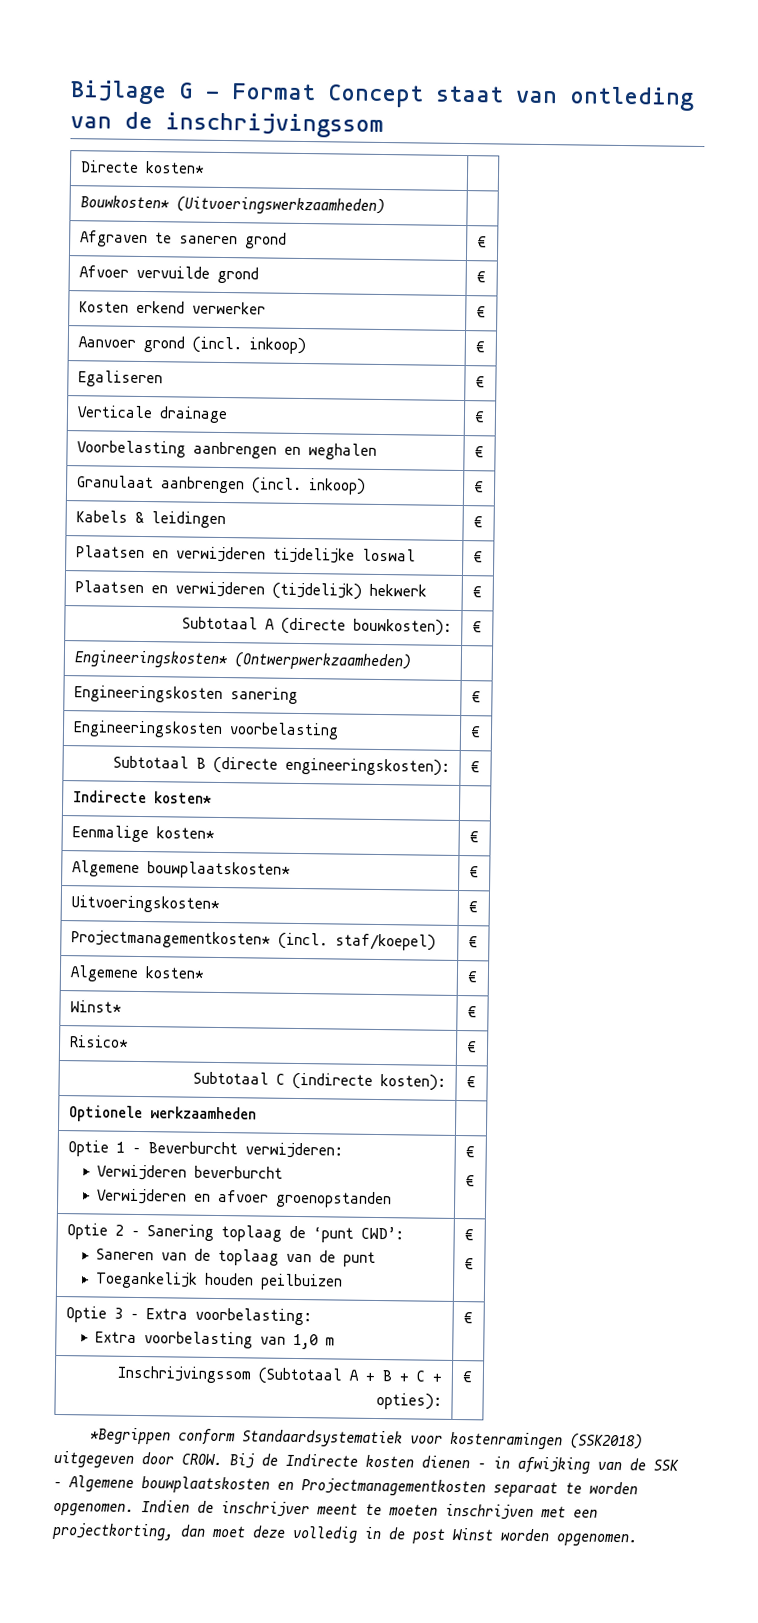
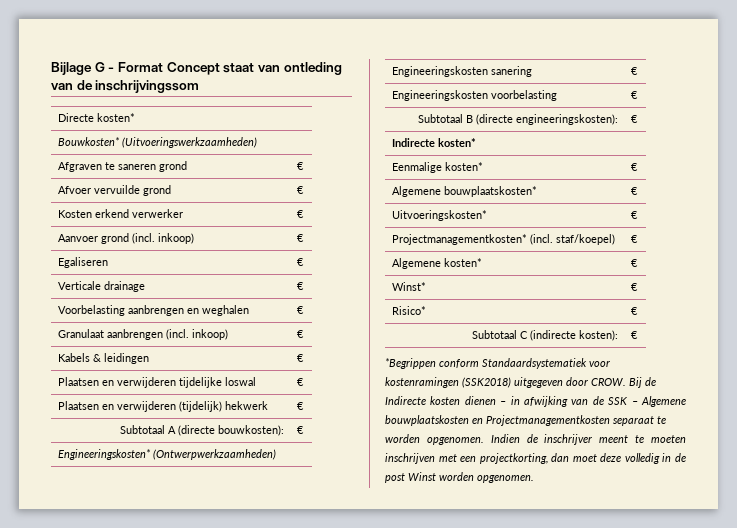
- Optionele werkzaamheden |
- Optie 1 – Beverburcht verwijderen:
- Verwijderen beverburcht
- Verwijderen en afvoer groenopstanden | €
- €
- Optie 2 – Sanering toplaag de ‘punt CWD’:
- Saneren van de toplaag van de punt
- Toegankelijk houden peilbuizen | €
- €
- Optie 3 – Extra voorbelasting:
- Extra voorbelasting van 1,0 m | €
- Inschrijvingssom (Subtotaal A + B + C + opties): | €

